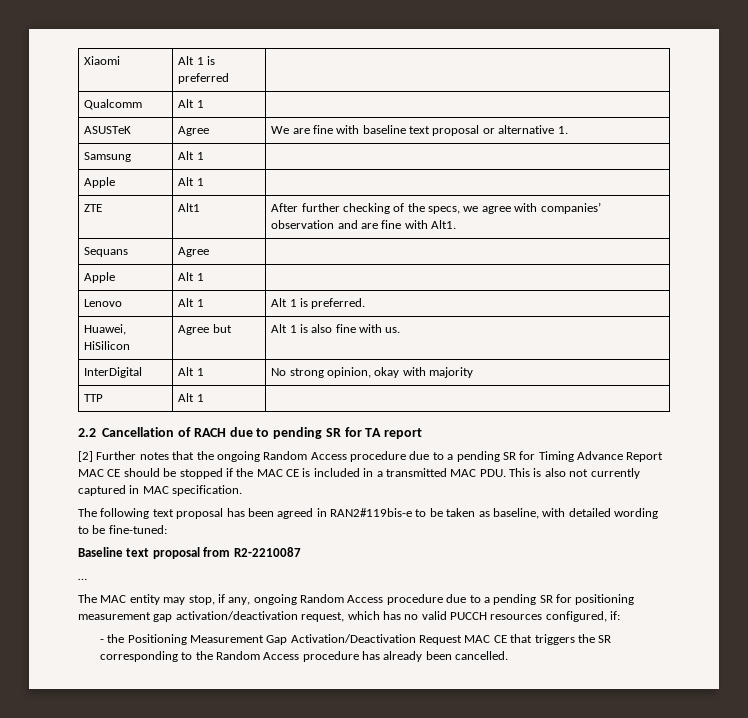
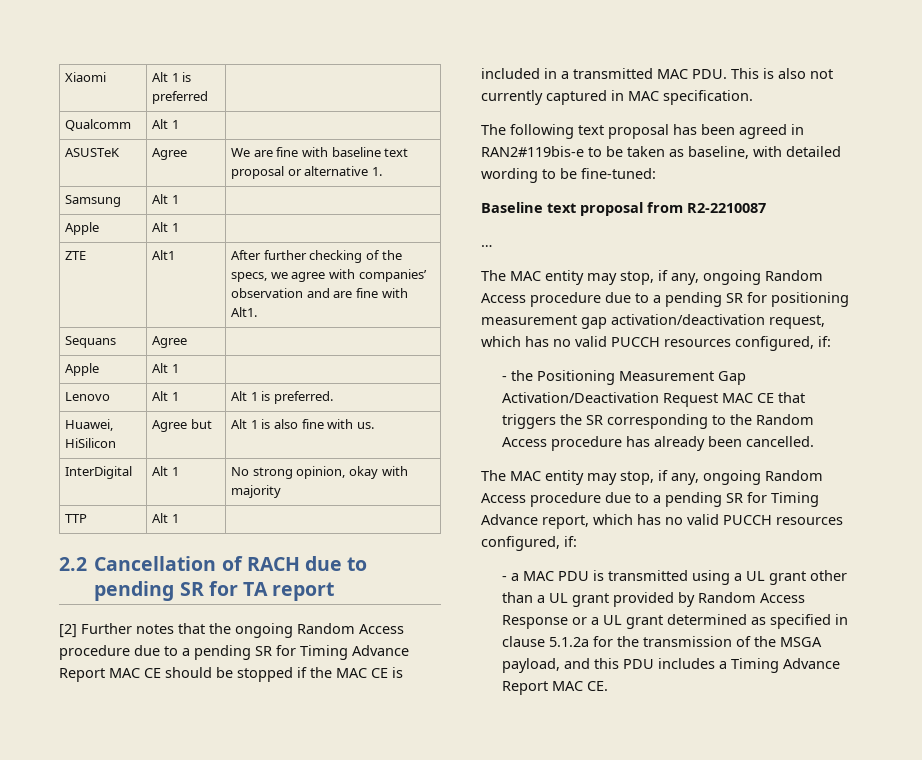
+ The MAC entity may stop, if any, ongoing Random Access procedure due to a pending SR for Timing Advance report, which has no valid PUCCH resources configured, if:
+ - a MAC PDU is transmitted using a UL grant other than a UL grant provided by Random Access Response or a UL grant determined as specified in clause 5.1.2a for the transmission of the MSGA payload, and this PDU includes a Timing Advance Report MAC CE.

